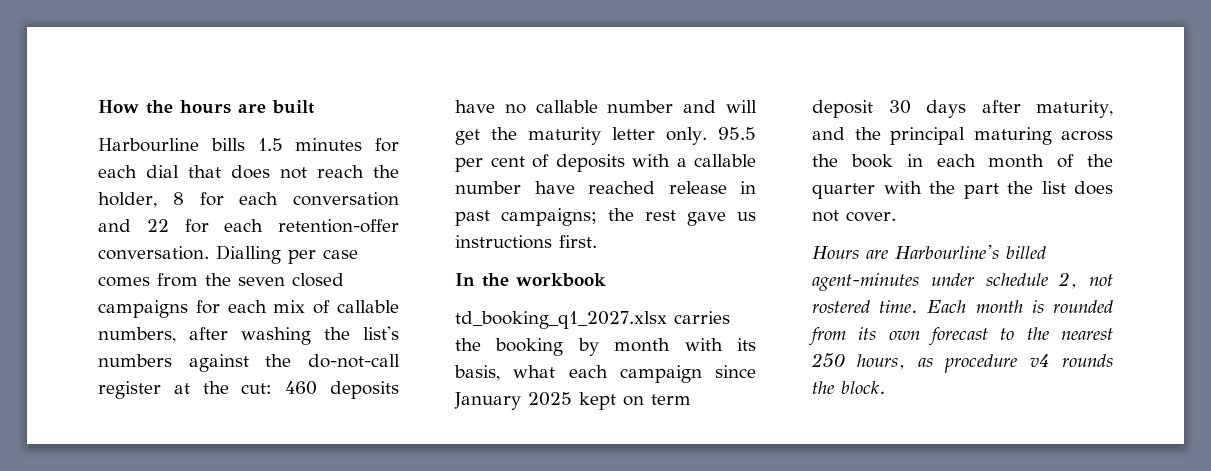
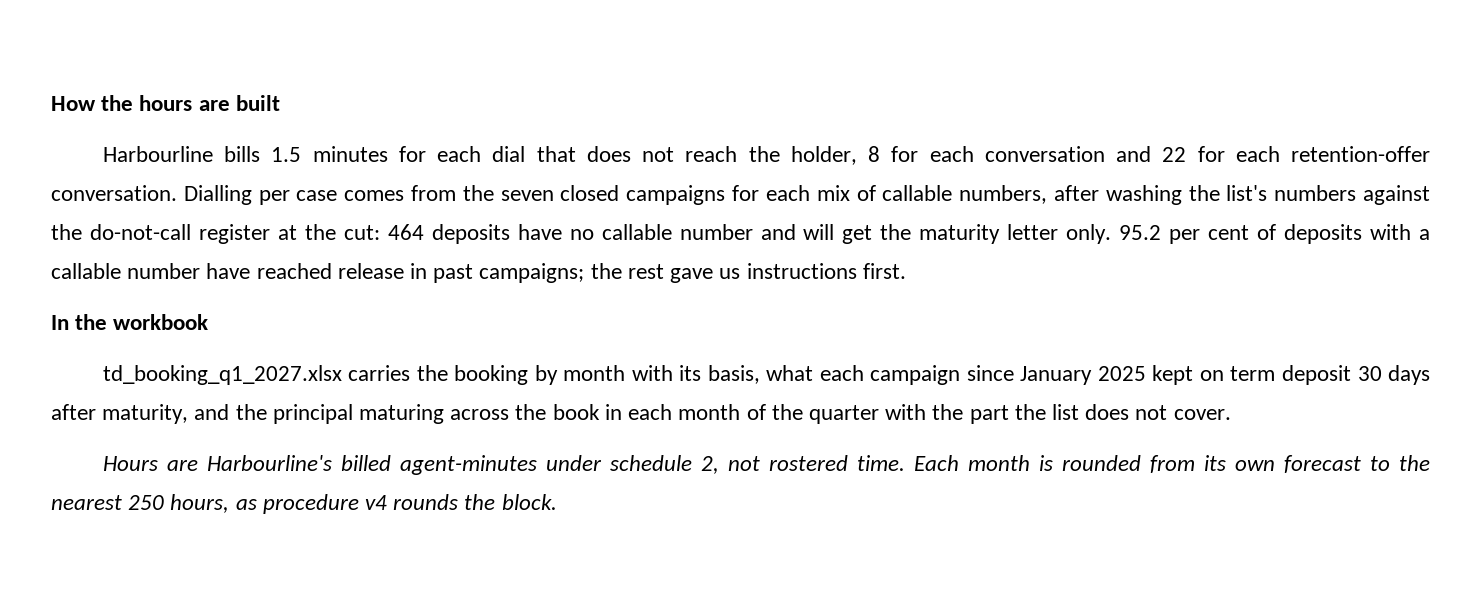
- Dialling per case comes from the seven closed campaigns for each mix of callable numbers, after washing the list's numbers against the do-not-call register at the cut: 460 deposits have no callable number and will get the maturity letter only.
+ Dialling per case comes from the seven closed campaigns for each mix of callable numbers, after washing the list's numbers against the do-not-call register at the cut: 464 deposits have no callable number and will get the maturity letter only.
- 95.5 per cent of deposits with a callable number have reached release in past campaigns; the rest gave us instructions first.
+ 95.2 per cent of deposits with a callable number have reached release in past campaigns; the rest gave us instructions first.

